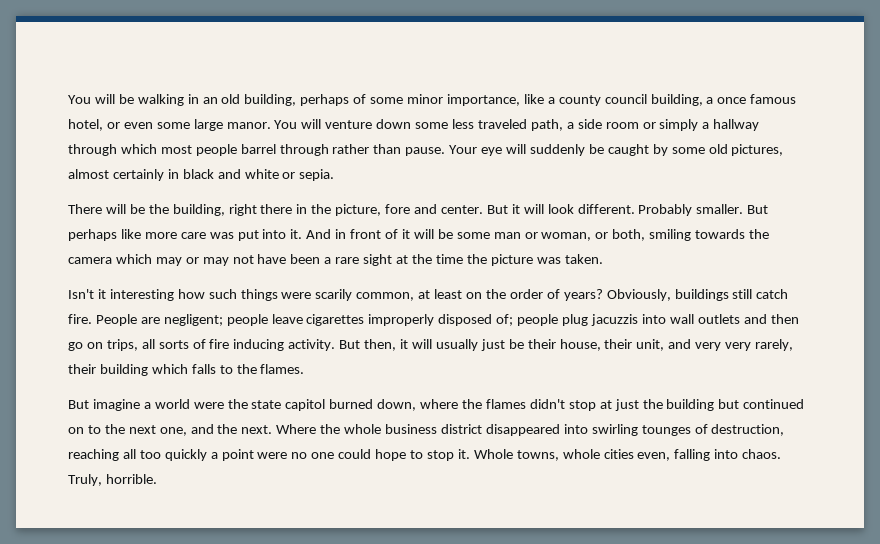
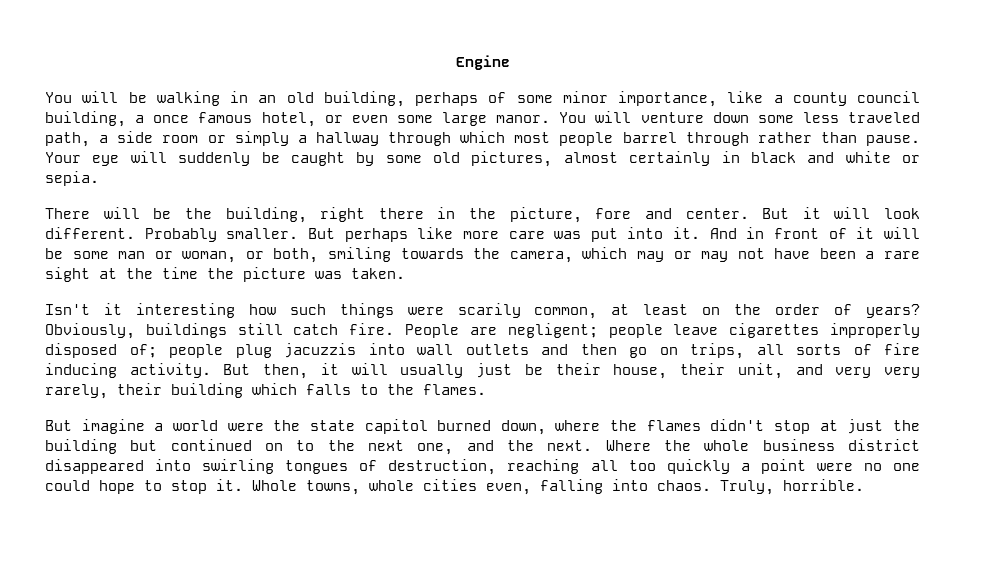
+ Engine
- And in front of it will be some man or woman, or both, smiling towards the camera which may or may not have been a rare sight at the time the picture was taken.
+ And in front of it will be some man or woman, or both, smiling towards the camera, which may or may not have been a rare sight at the time the picture was taken.
- Where the whole business district disappeared into swirling tounges of destruction, reaching all too quickly a point were no one could hope to stop it.
+ Where the whole business district disappeared into swirling tongues of destruction, reaching all too quickly a point were no one could hope to stop it.

